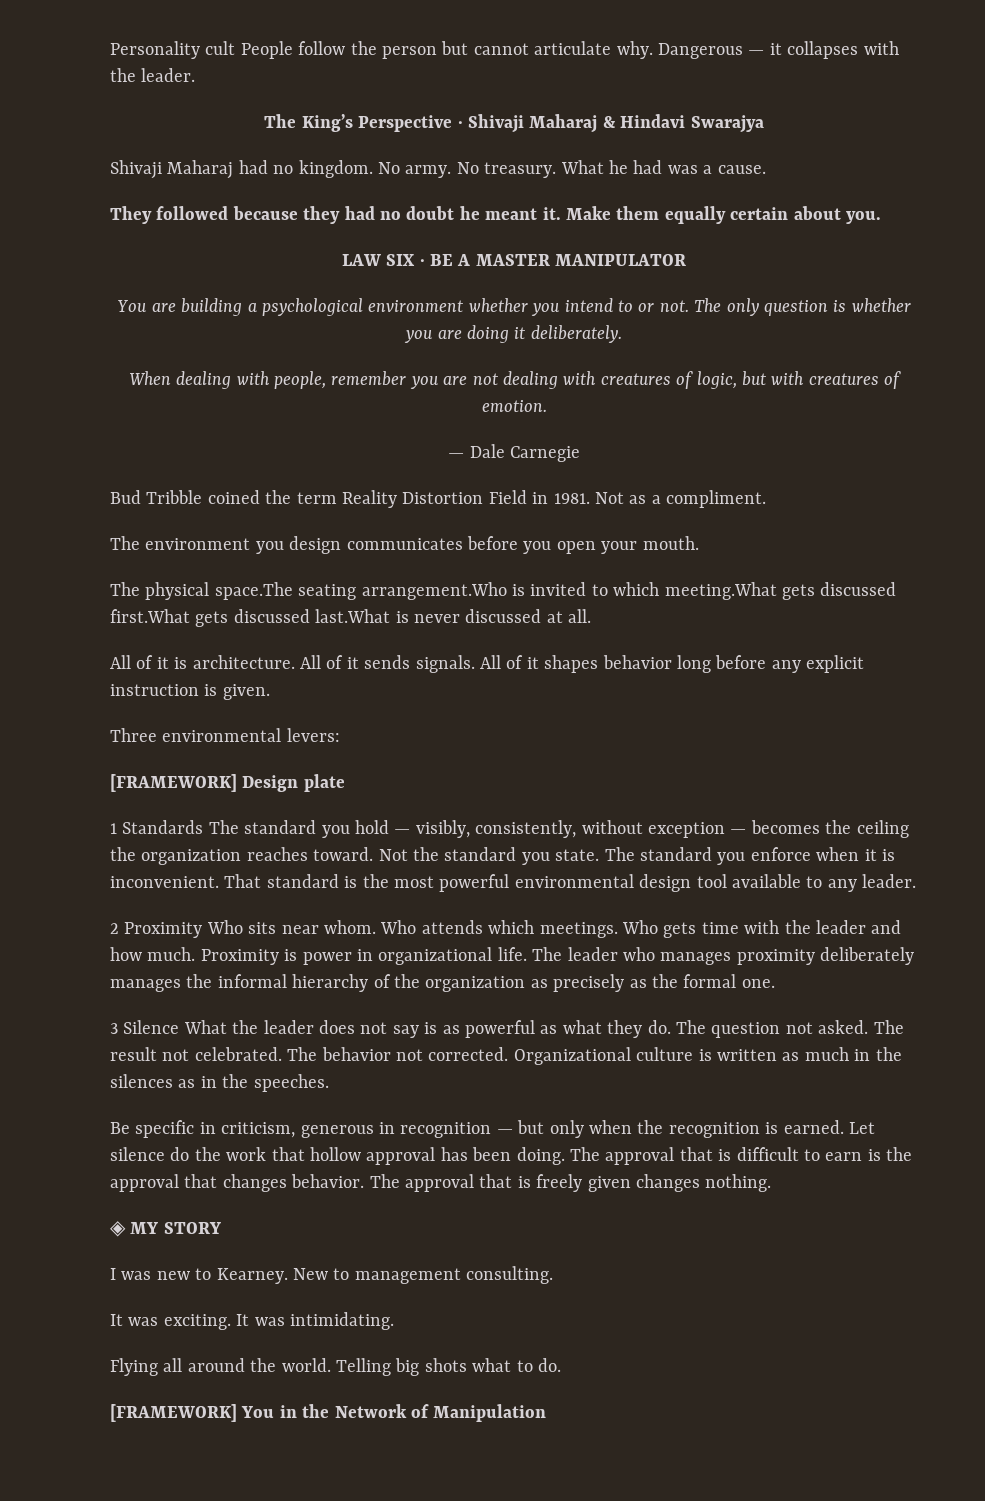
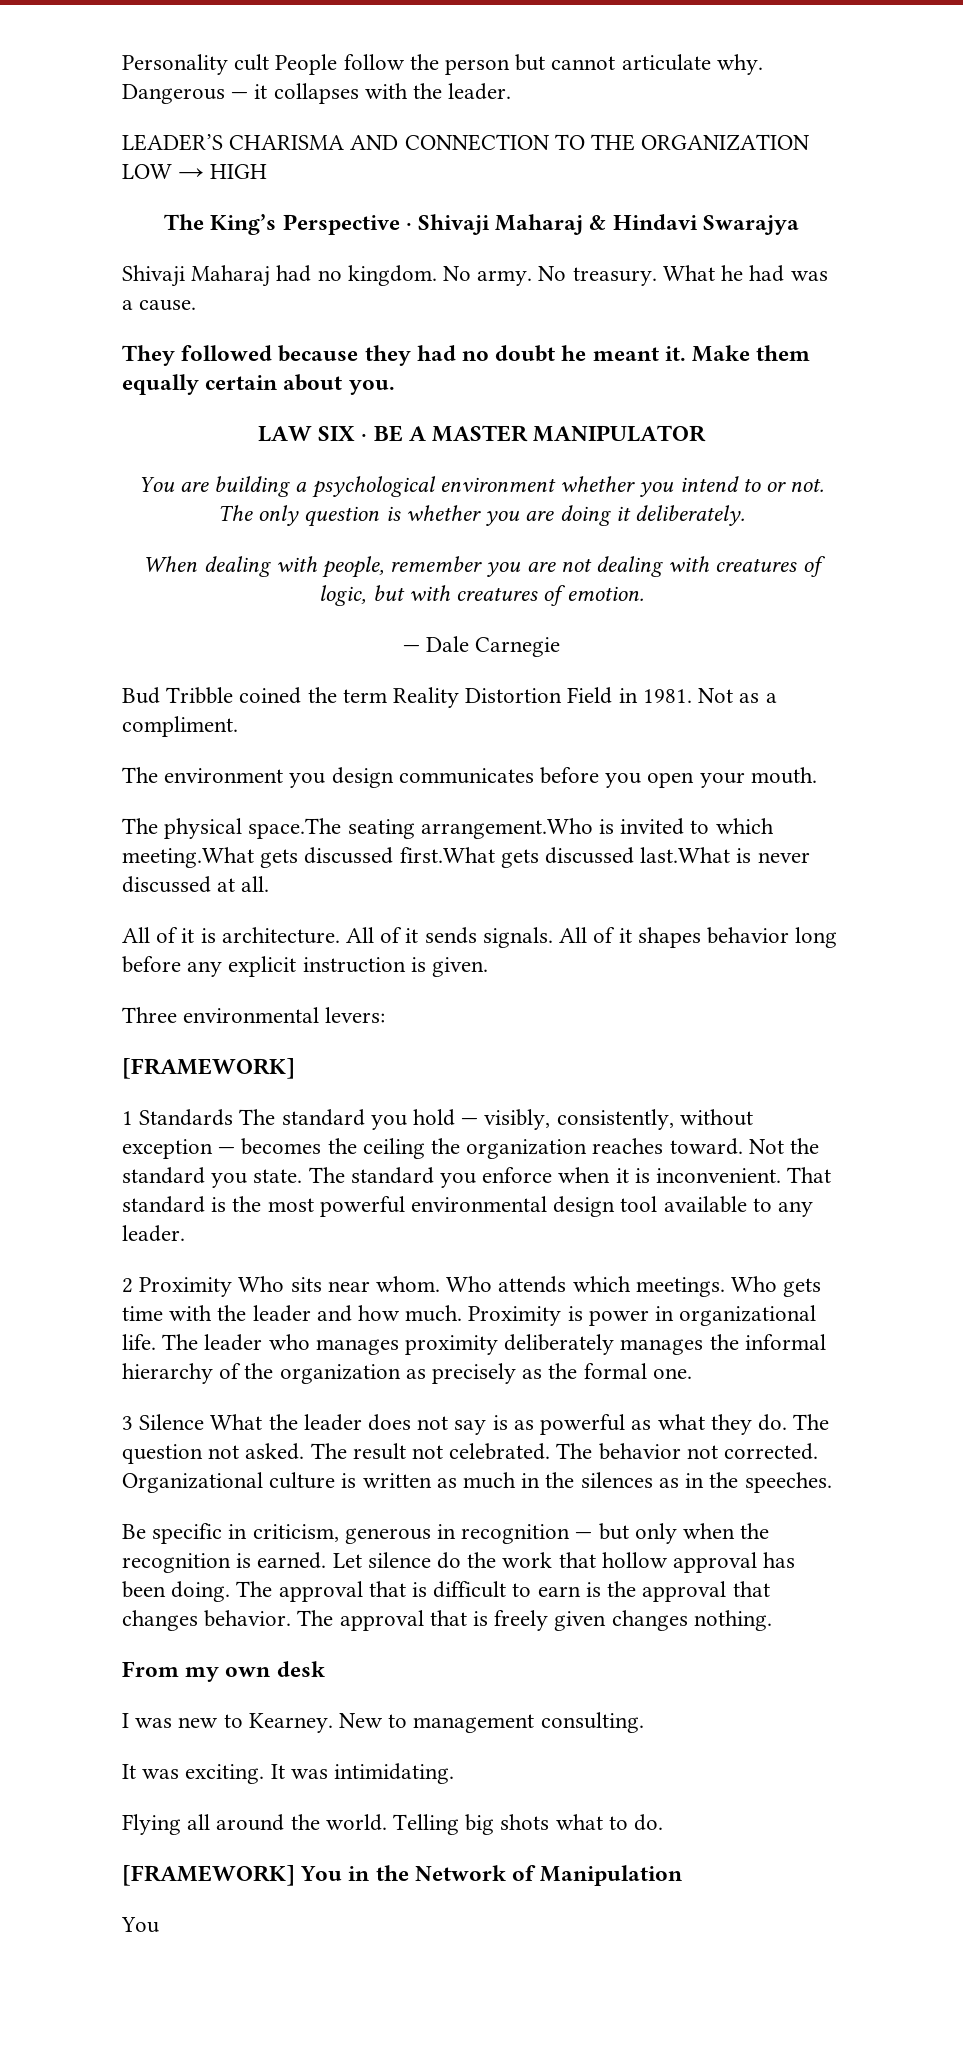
+ LEADER’S CHARISMA AND CONNECTION TO THE ORGANIZATION LOW → HIGH
  Three environmental levers:
- [FRAMEWORK] Design plate
+ [FRAMEWORK]
- ◈ MY STORY
+ From my own desk
  [FRAMEWORK] You in the Network of Manipulation
+ You

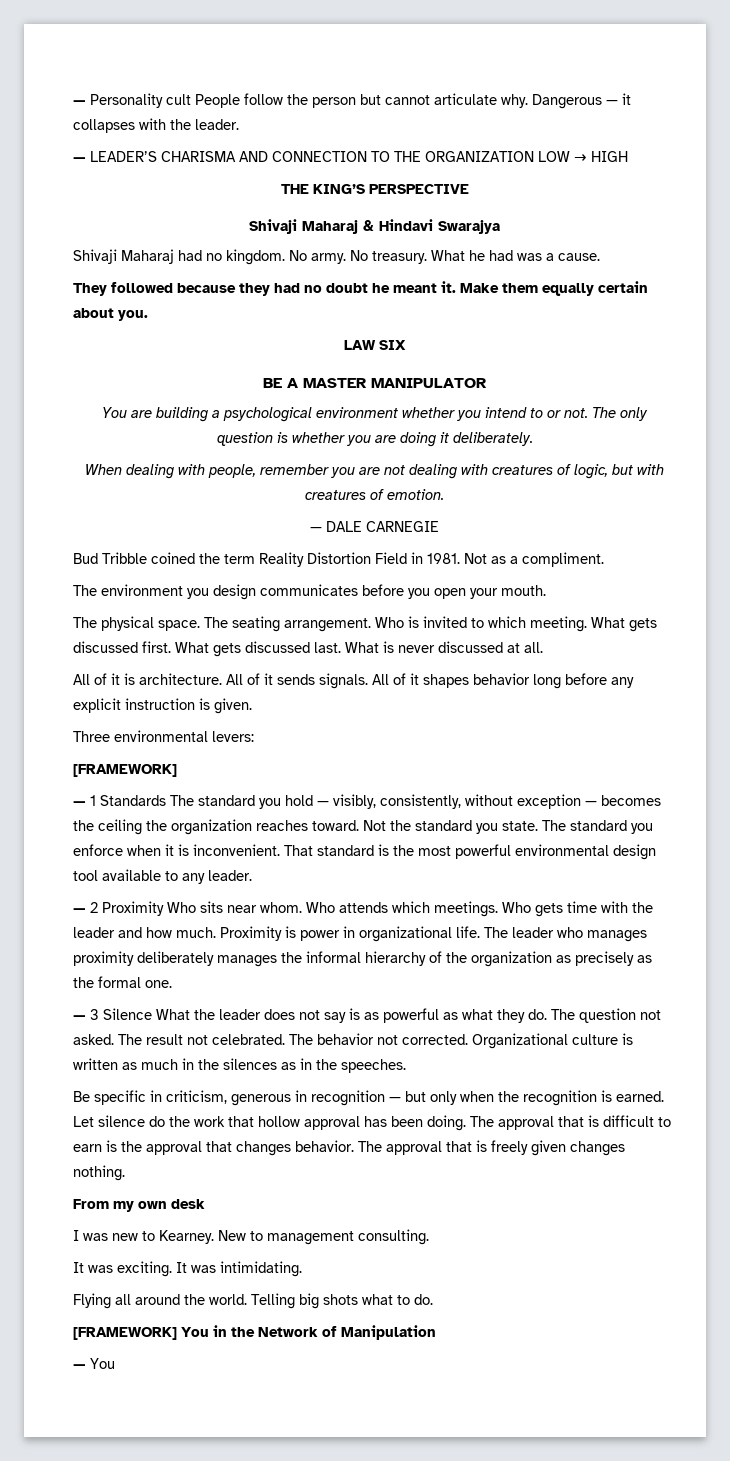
- Personality cult People follow the person but cannot articulate why.
+ — Personality cult People follow the person but cannot articulate why.
- LEADER’S CHARISMA AND CONNECTION TO THE ORGANIZATION LOW → HIGH
+ — LEADER’S CHARISMA AND CONNECTION TO THE ORGANIZATION LOW → HIGH
- The King’s Perspective · Shivaji Maharaj & Hindavi Swarajya
+ THE KING’S PERSPECTIVE
+ Shivaji Maharaj & Hindavi Swarajya
- LAW SIX · BE A MASTER MANIPULATOR
+ LAW SIX
+ BE A MASTER MANIPULATOR
- — Dale Carnegie
+ — DALE CARNEGIE
- The physical space.The seating arrangement.Who is invited to which meeting.What gets discussed first.What gets discussed last.What is never discussed at all.
+ The physical space. The seating arrangement. Who is invited to which meeting. What gets discussed first. What gets discussed last. What is never discussed at all.
- 1 Standards The standard you hold — visibly, consistently, without exception — becomes the ceiling the organization reaches toward.
+ — 1 Standards The standard you hold — visibly, consistently, without exception — becomes the ceiling the organization reaches toward.
- 2 Proximity Who sits near whom.
+ — 2 Proximity Who sits near whom.
- 3 Silence What the leader does not say is as powerful as what they do.
+ — 3 Silence What the leader does not say is as powerful as what they do.
  [FRAMEWORK] You in the Network of Manipulation
- You
+ — You

